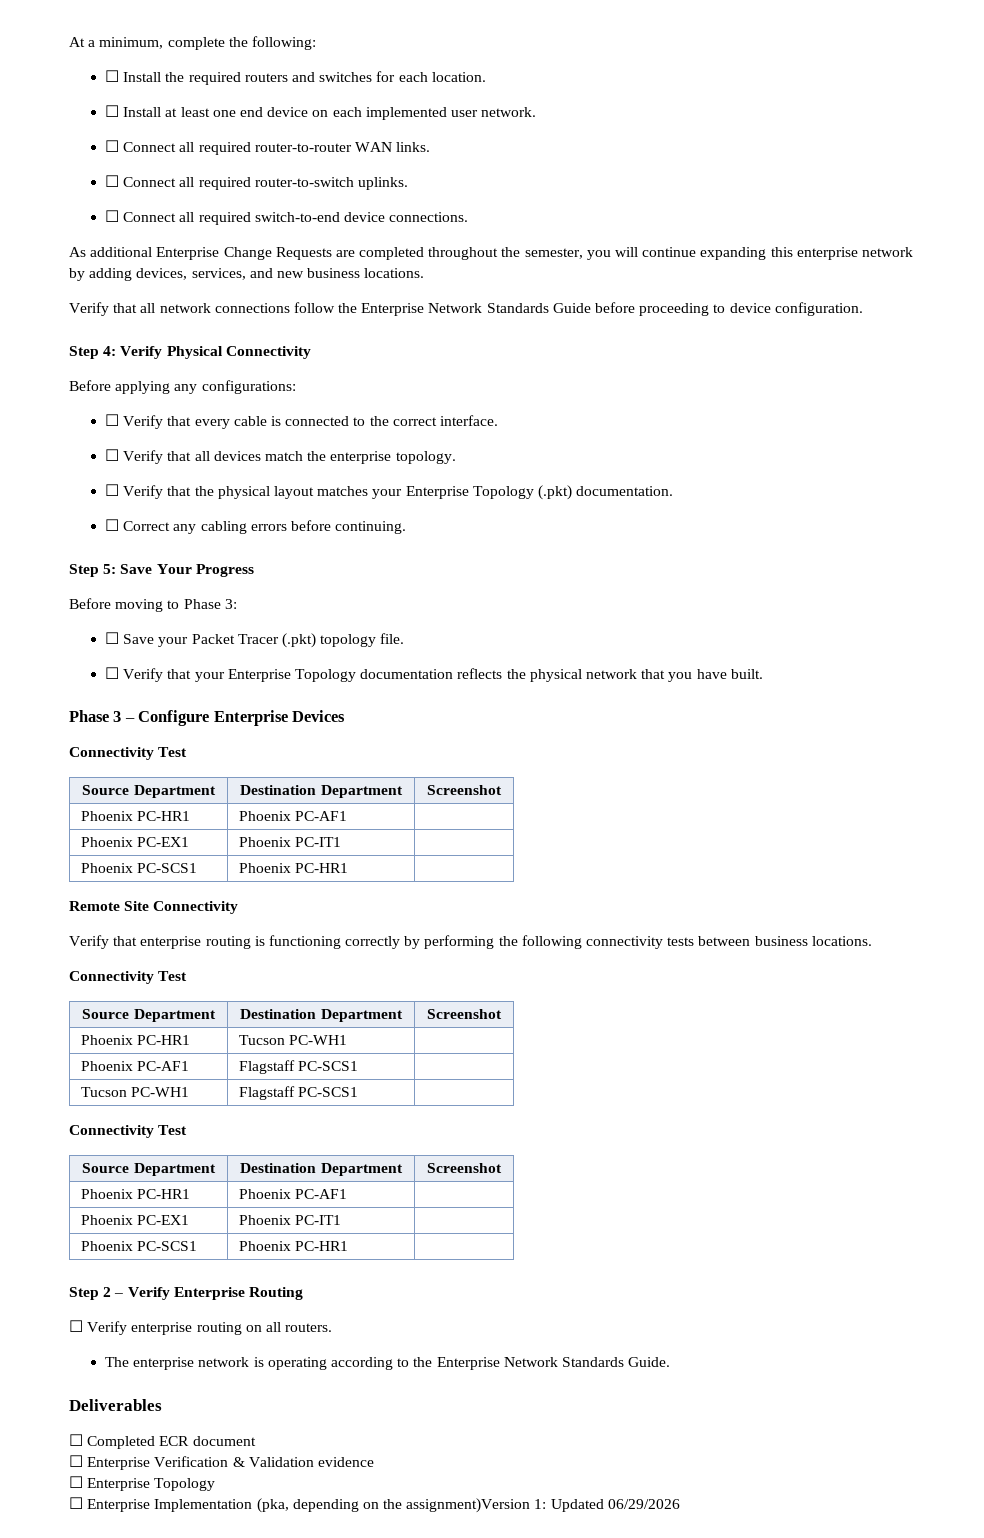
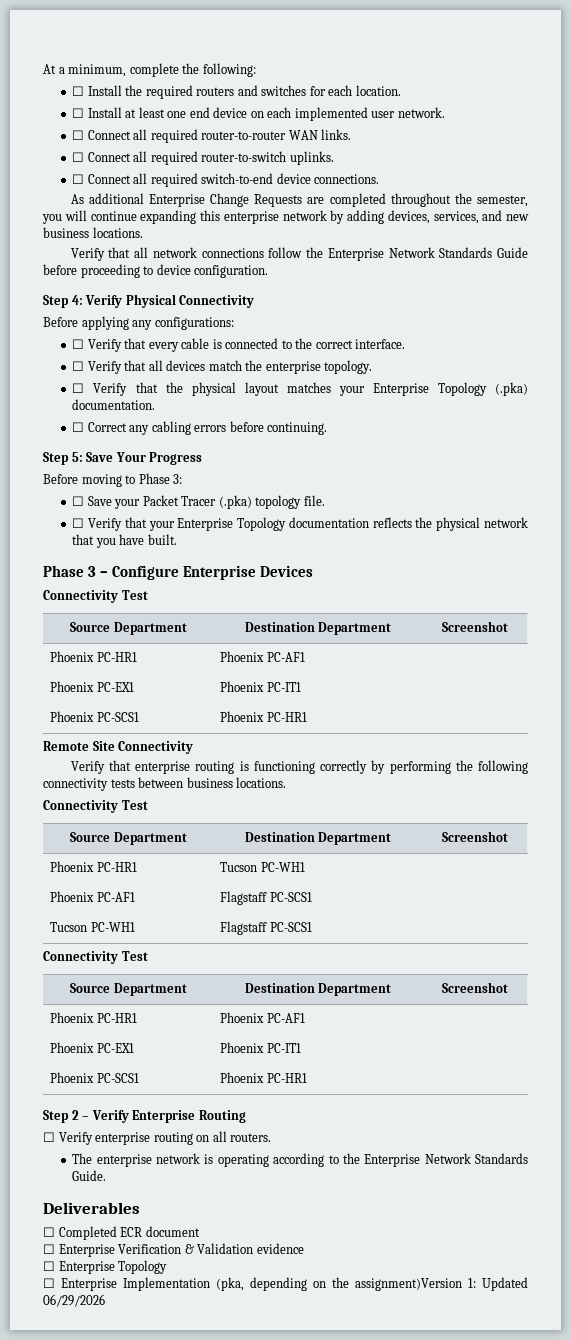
- ☐ Verify that the physical layout matches your Enterprise Topology (.pkt) documentation.
+ ☐ Verify that the physical layout matches your Enterprise Topology (.pka) documentation.
- ☐ Save your Packet Tracer (.pkt) topology file.
+ ☐ Save your Packet Tracer (.pka) topology file.

